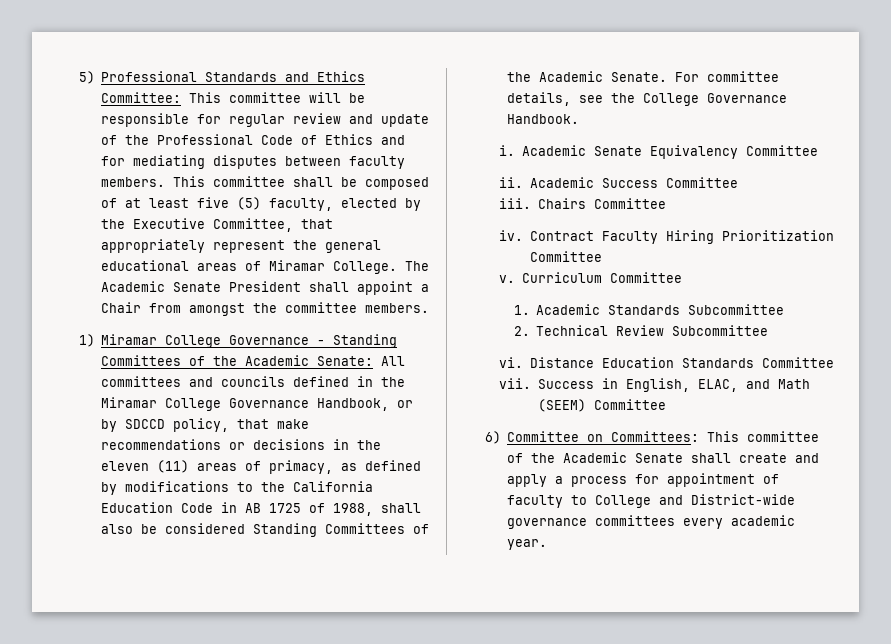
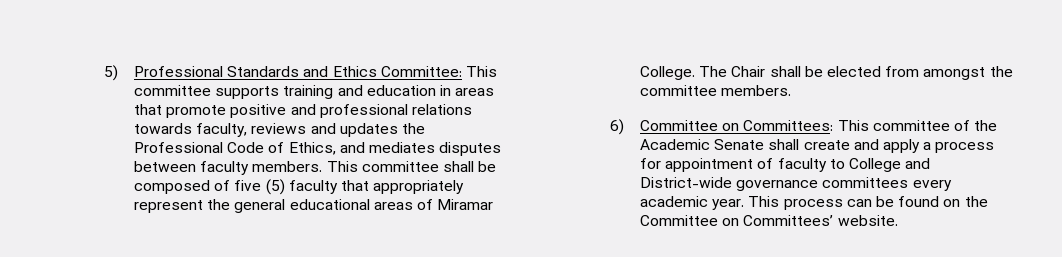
- 5) Professional Standards and Ethics Committee: This committee will be responsible for regular review and update of the Professional Code of Ethics and for mediating disputes between faculty members.
+ 5) Professional Standards and Ethics Committee: This committee supports training and education in areas that promote positive and professional relations towards faculty, reviews and updates the Professional Code of Ethics, and mediates disputes between faculty members.
- This committee shall be composed of at least five (5) faculty, elected by the Executive Committee, that appropriately represent the general educational areas of Miramar College.
+ This committee shall be composed of five (5) faculty that appropriately represent the general educational areas of Miramar College.
- The Academic Senate President shall appoint a Chair from amongst the committee members.
+ The Chair shall be elected from amongst the committee members.
- 1) Miramar College Governance - Standing Committees of the Academic Senate: All committees and councils defined in the Miramar College Governance Handbook, or by SDCCD policy, that make recommendations or decisions in the eleven (11) areas of primacy, as defined by modifications to the California Education Code in AB 1725 of 1988, shall also be considered Standing Committees of the Academic Senate. For committee details, see the College Governance Handbook.
- i. Academic Senate Equivalency Committee
- ii. Academic Success Committee
- iii. Chairs Committee
- iv. Contract Faculty Hiring Prioritization Committee
- v. Curriculum Committee
- 1. Academic Standards Subcommittee
- 2. Technical Review Subcommittee
- vi. Distance Education Standards Committee
- vii. Success in English, ELAC, and Math (SEEM) Committee
+ This process can be found on the Committee on Committees’ website.

